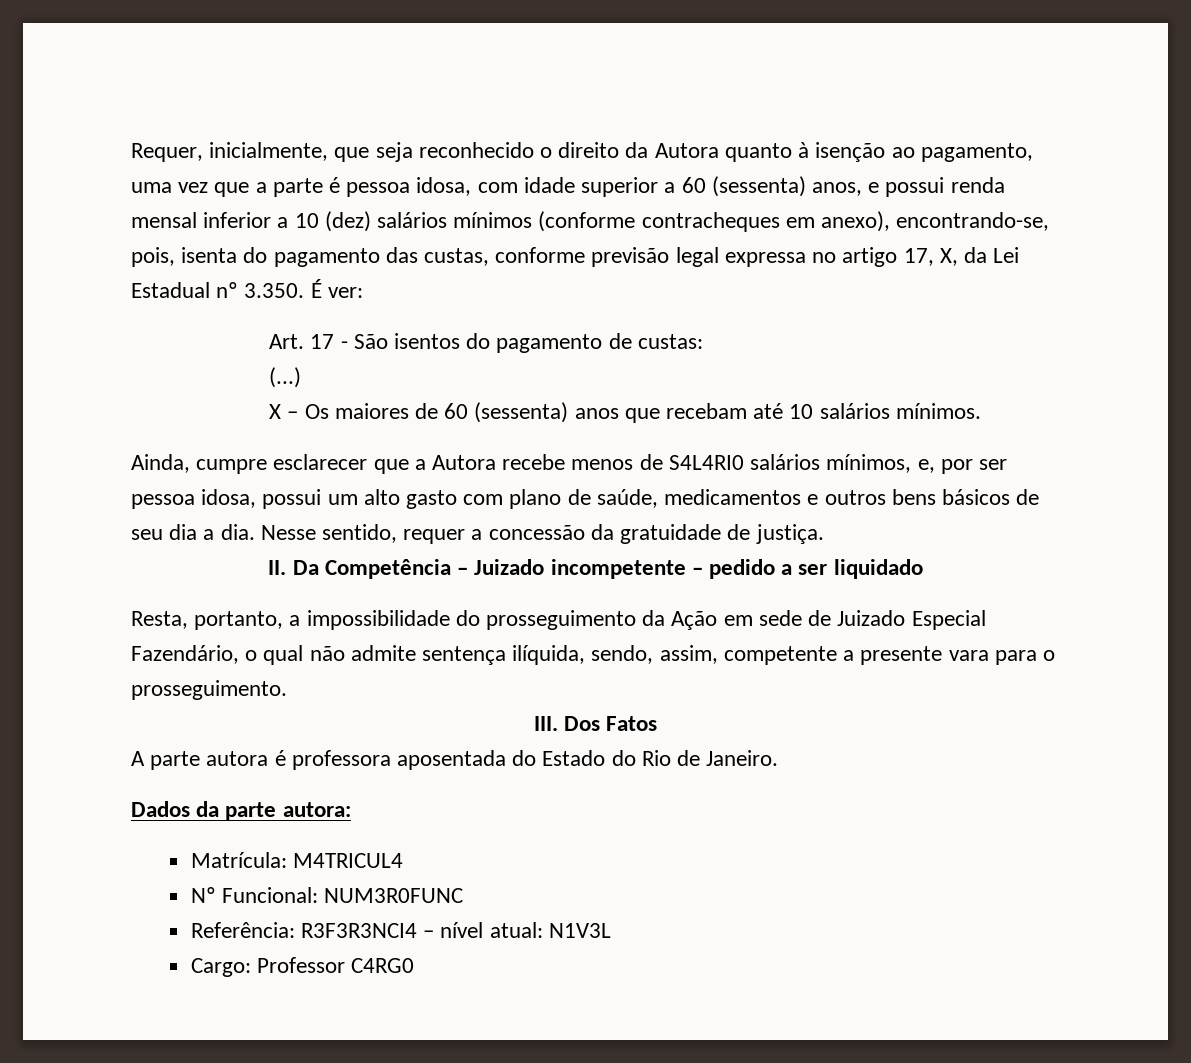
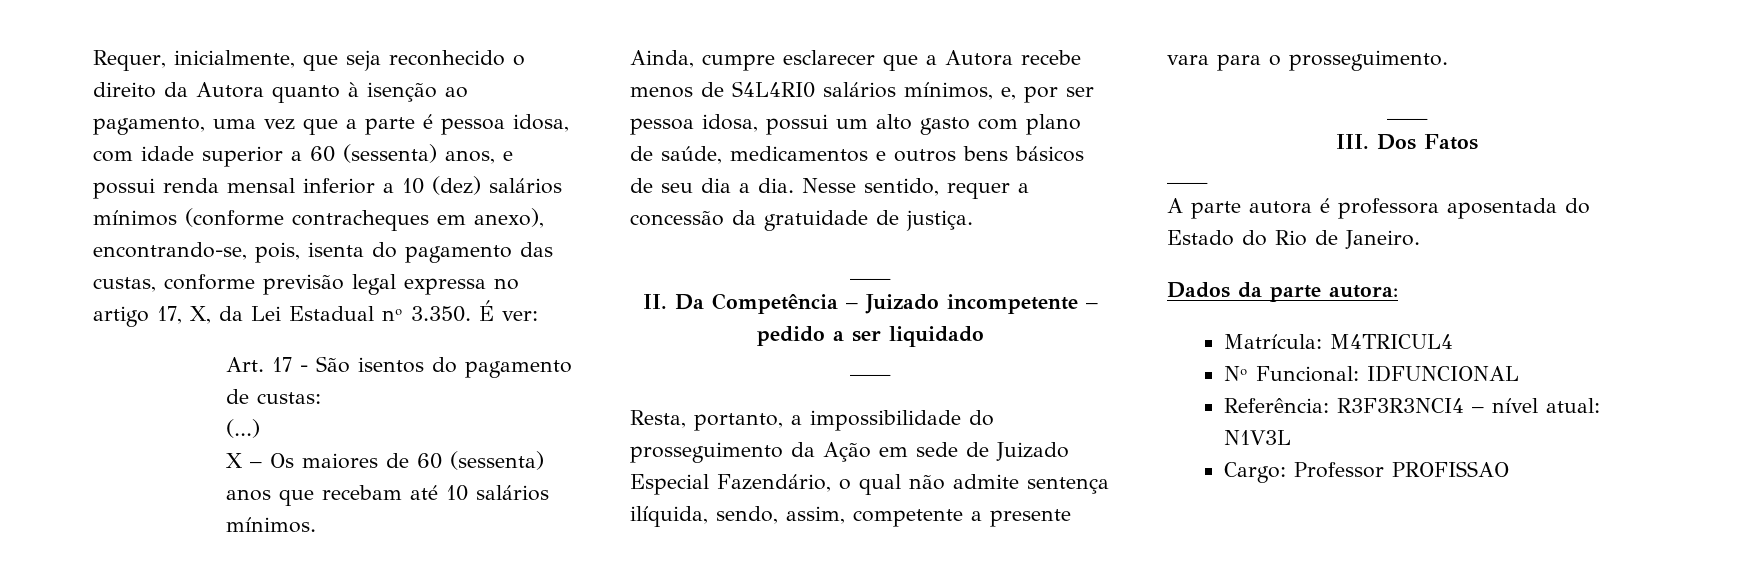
  Nesse sentido, requer a concessão da gratuidade de justiça.
+ ____
  II. Da Competência – Juizado incompetente – pedido a ser liquidado
+ ____
  Resta, portanto, a impossibilidade do prosseguimento da Ação em sede de Juizado Especial Fazendário, o qual não admite sentença ilíquida, sendo, assim, competente a presente vara para o prosseguimento.
+ ____
  III. Dos Fatos
+ ____
- Nº Funcional: NUM3R0FUNC
+ Nº Funcional: IDFUNCIONAL
- Cargo: Professor C4RG0
+ Cargo: Professor PROFISSAO

